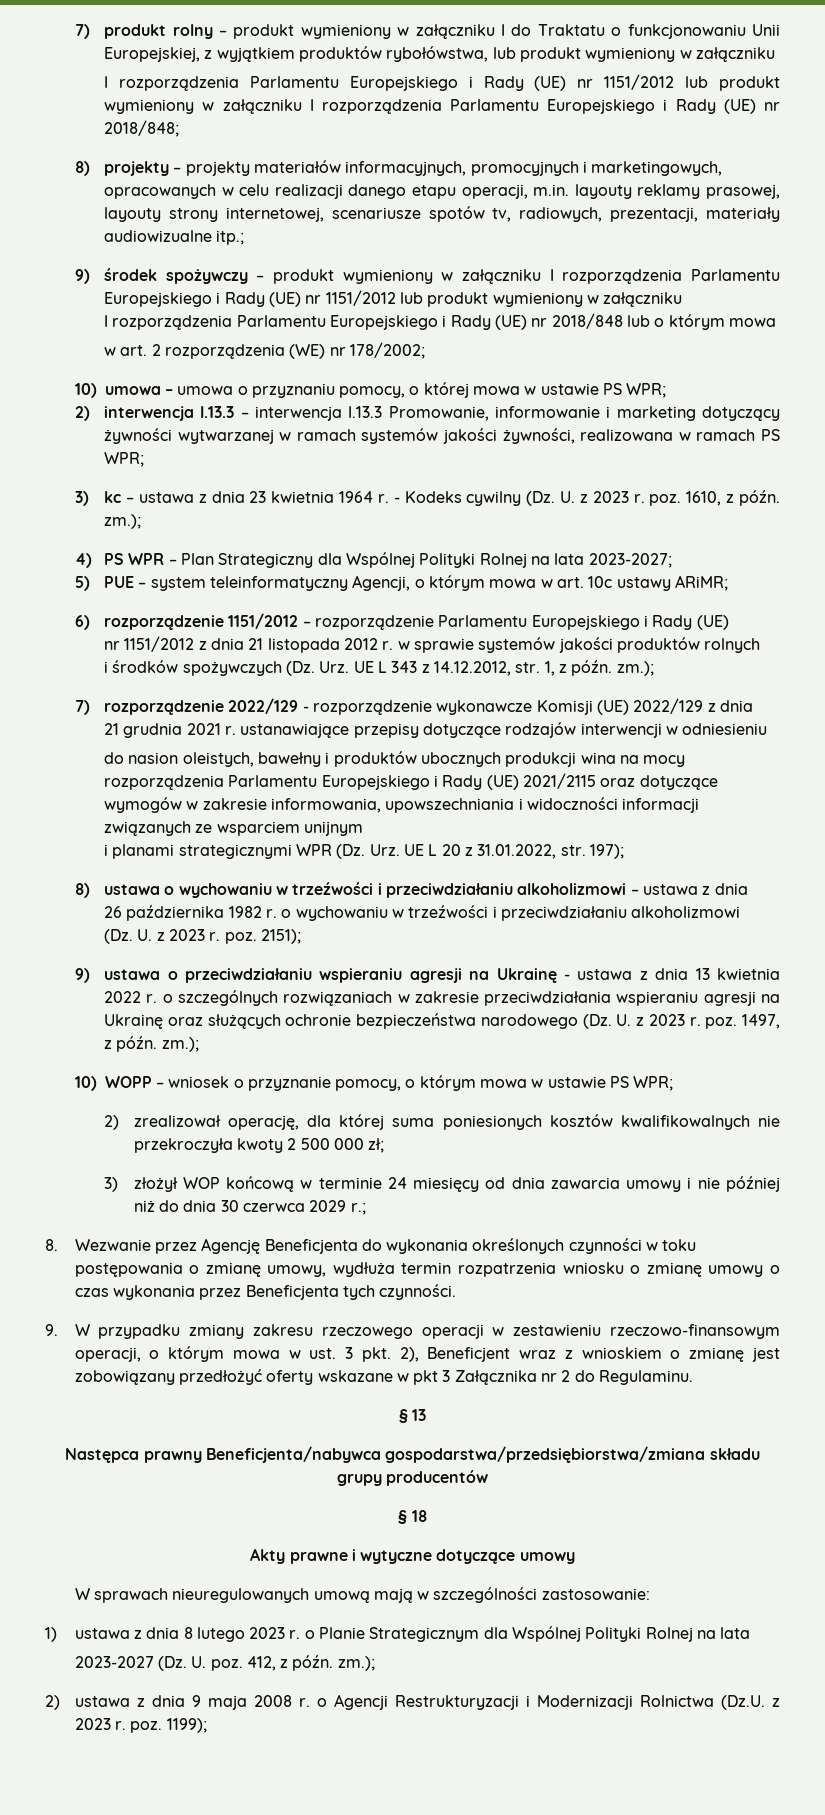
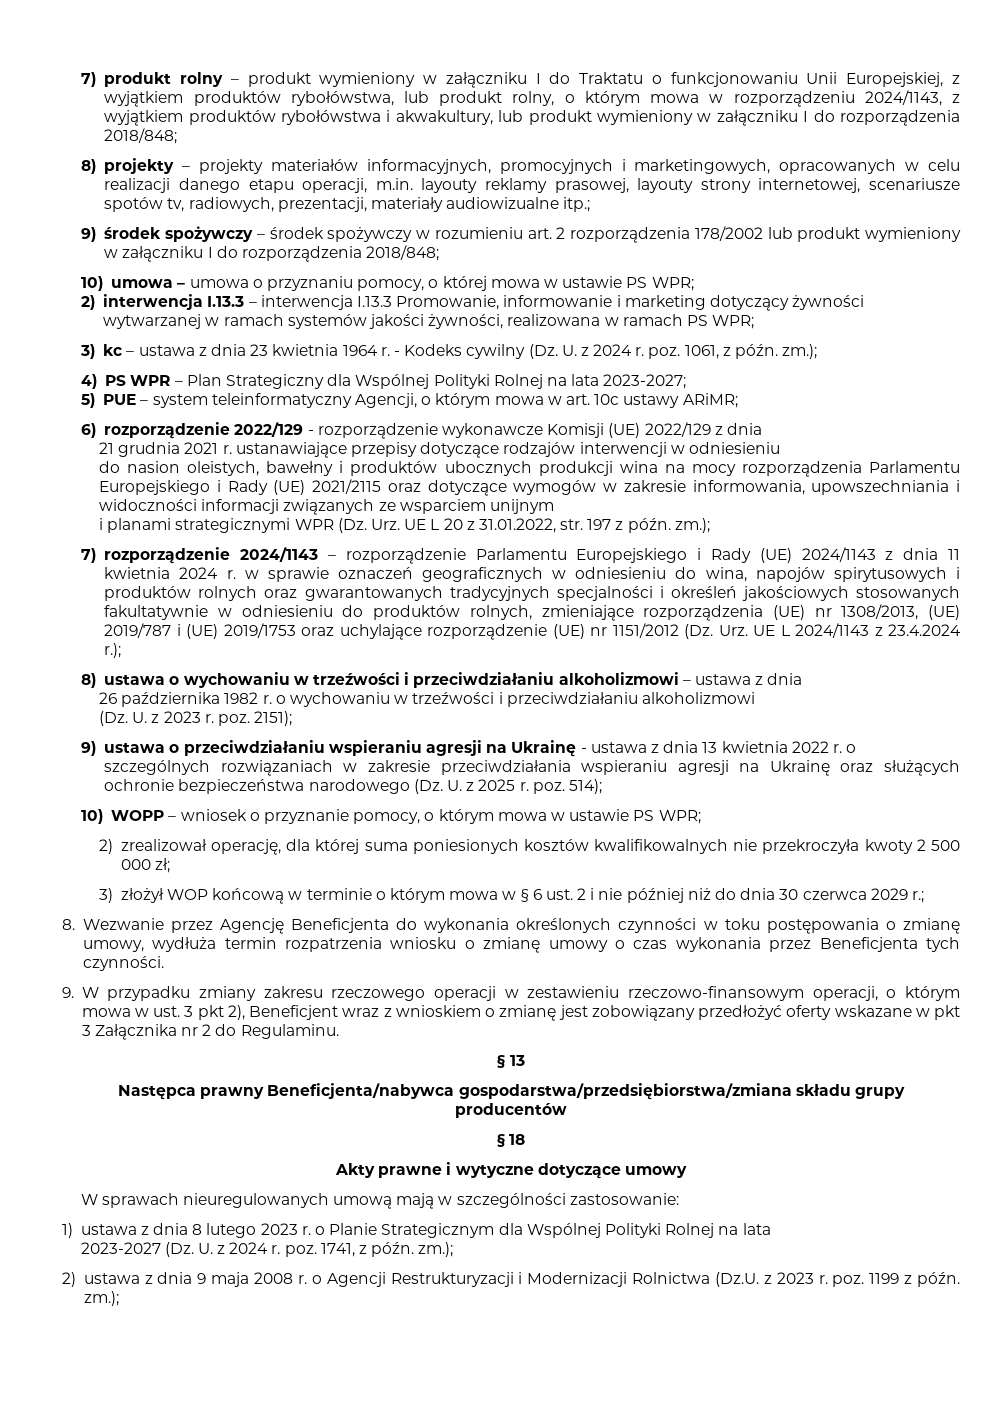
- 7) produkt rolny – produkt wymieniony w załączniku I do Traktatu o funkcjonowaniu Unii Europejskiej, z wyjątkiem produktów rybołówstwa, lub produkt wymieniony w załączniku
- I rozporządzenia Parlamentu Europejskiego i Rady (UE) nr 1151/2012 lub produkt wymieniony w załączniku I rozporządzenia Parlamentu Europejskiego i Rady (UE) nr 2018/848;
+ 7) produkt rolny – produkt wymieniony w załączniku I do Traktatu o funkcjonowaniu Unii Europejskiej, z wyjątkiem produktów rybołówstwa, lub produkt rolny, o którym mowa w rozporządzeniu 2024/1143, z wyjątkiem produktów rybołówstwa i akwakultury, lub produkt wymieniony w załączniku I do rozporządzenia 2018/848;
- 9) środek spożywczy – produkt wymieniony w załączniku I rozporządzenia Parlamentu Europejskiego i Rady (UE) nr 1151/2012 lub produkt wymieniony w załączniku
- I rozporządzenia Parlamentu Europejskiego i Rady (UE) nr 2018/848 lub o którym mowa
- w art. 2 rozporządzenia (WE) nr 178/2002;
+ 9) środek spożywczy – środek spożywczy w rozumieniu art. 2 rozporządzenia 178/2002 lub produkt wymieniony w załączniku I do rozporządzenia 2018/848;
- - Kodeks cywilny (Dz. U. z 2023 r. poz. 1610, z późn. zm.);
+ - Kodeks cywilny (Dz. U. z 2024 r. poz. 1061, z późn. zm.);
- 6) rozporządzenie 1151/2012 – rozporządzenie Parlamentu Europejskiego i Rady (UE)
- nr 1151/2012 z dnia 21 listopada 2012 r. w sprawie systemów jakości produktów rolnych
- i środków spożywczych (Dz. Urz. UE L 343 z 14.12.2012, str. 1, z późn. zm.);
- 7) rozporządzenie 2022/129 - rozporządzenie wykonawcze Komisji (UE) 2022/129 z dnia
+ 6) rozporządzenie 2022/129 - rozporządzenie wykonawcze Komisji (UE) 2022/129 z dnia
- i planami strategicznymi WPR (Dz. Urz. UE L 20 z 31.01.2022, str. 197);
+ i planami strategicznymi WPR (Dz. Urz. UE L 20 z 31.01.2022, str. 197 z późn. zm.);
+ 7) rozporządzenie 2024/1143 – rozporządzenie Parlamentu Europejskiego i Rady (UE) 2024/1143 z dnia 11 kwietnia 2024 r. w sprawie oznaczeń geograficznych w odniesieniu do wina, napojów spirytusowych i produktów rolnych oraz gwarantowanych tradycyjnych specjalności i określeń jakościowych stosowanych fakultatywnie w odniesieniu do produktów rolnych, zmieniające rozporządzenia (UE) nr 1308/2013, (UE) 2019/787 i (UE) 2019/1753 oraz uchylające rozporządzenie (UE) nr 1151/2012 (Dz. Urz. UE L 2024/1143 z 23.4.2024 r.);
- 9) ustawa o przeciwdziałaniu wspieraniu agresji na Ukrainę - ustawa z dnia 13 kwietnia 2022 r. o szczególnych rozwiązaniach w zakresie przeciwdziałania wspieraniu agresji na Ukrainę oraz służących ochronie bezpieczeństwa narodowego (Dz. U. z 2023 r. poz. 1497, z późn. zm.);
+ 9) ustawa o przeciwdziałaniu wspieraniu agresji na Ukrainę - ustawa z dnia 13 kwietnia 2022 r. o szczególnych rozwiązaniach w zakresie przeciwdziałania wspieraniu agresji na Ukrainę oraz służących ochronie bezpieczeństwa narodowego (Dz. U. z 2025 r. poz. 514);
- 3) złożył WOP końcową w terminie 24 miesięcy od dnia zawarcia umowy i nie później niż do dnia 30 czerwca 2029 r.;
+ 3) złożył WOP końcową w terminie o którym mowa w § 6 ust. 2 i nie później niż do dnia 30 czerwca 2029 r.;
- 9. W przypadku zmiany zakresu rzeczowego operacji w zestawieniu rzeczowo-finansowym operacji, o którym mowa w ust. 3 pkt. 2), Beneficjent wraz z wnioskiem o zmianę jest zobowiązany przedłożyć oferty wskazane w pkt 3 Załącznika nr 2 do Regulaminu.
+ 9. W przypadku zmiany zakresu rzeczowego operacji w zestawieniu rzeczowo-finansowym operacji, o którym mowa w ust. 3 pkt 2), Beneficjent wraz z wnioskiem o zmianę jest zobowiązany przedłożyć oferty wskazane w pkt 3 Załącznika nr 2 do Regulaminu.
- 2023-2027 (Dz. U. poz. 412, z późn. zm.);
+ 2023-2027 (Dz. U. z 2024 r. poz. 1741, z późn. zm.);
- 2) ustawa z dnia 9 maja 2008 r. o Agencji Restrukturyzacji i Modernizacji Rolnictwa (Dz.U. z 2023 r. poz. 1199);
+ 2) ustawa z dnia 9 maja 2008 r. o Agencji Restrukturyzacji i Modernizacji Rolnictwa (Dz.U. z 2023 r. poz. 1199 z późn. zm.);

